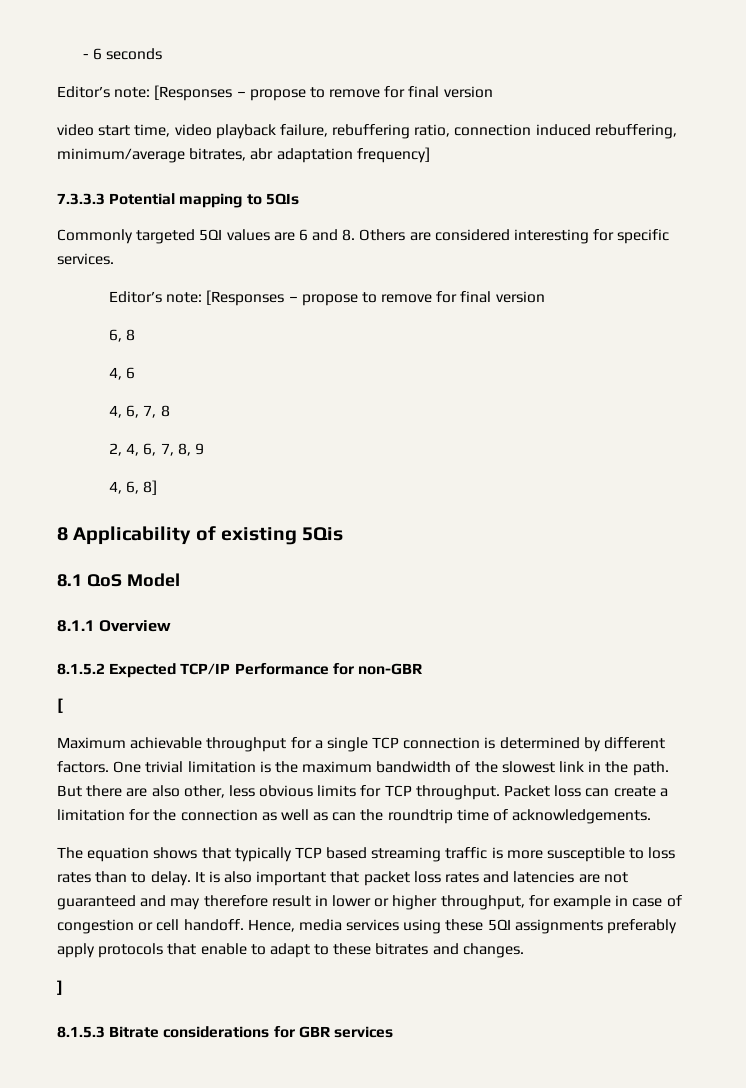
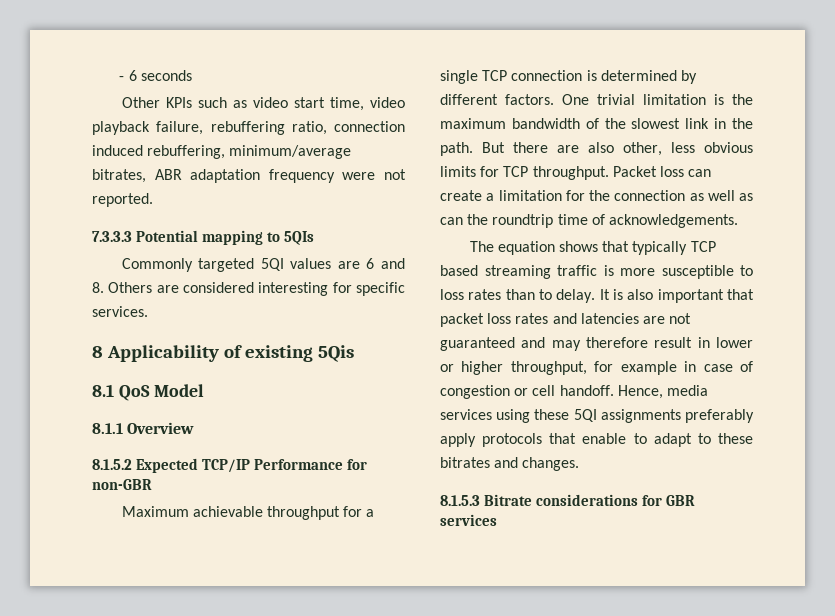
  - 6 seconds
- Editor’s note: [Responses – propose to remove for final version
- video start time, video playback failure, rebuffering ratio, connection induced rebuffering, minimum/average bitrates, abr adaptation frequency]
+ Other KPIs such as video start time, video playback failure, rebuffering ratio, connection induced rebuffering, minimum/average bitrates, ABR adaptation frequency were not reported.
  Commonly targeted 5QI values are 6 and 8. Others are considered interesting for specific services.
- Editor’s note: [Responses – propose to remove for final version
- 6, 8
- 4, 6
- 4, 6, 7, 8
- 2, 4, 6, 7, 8, 9
- 4, 6, 8]
- [
- ]

